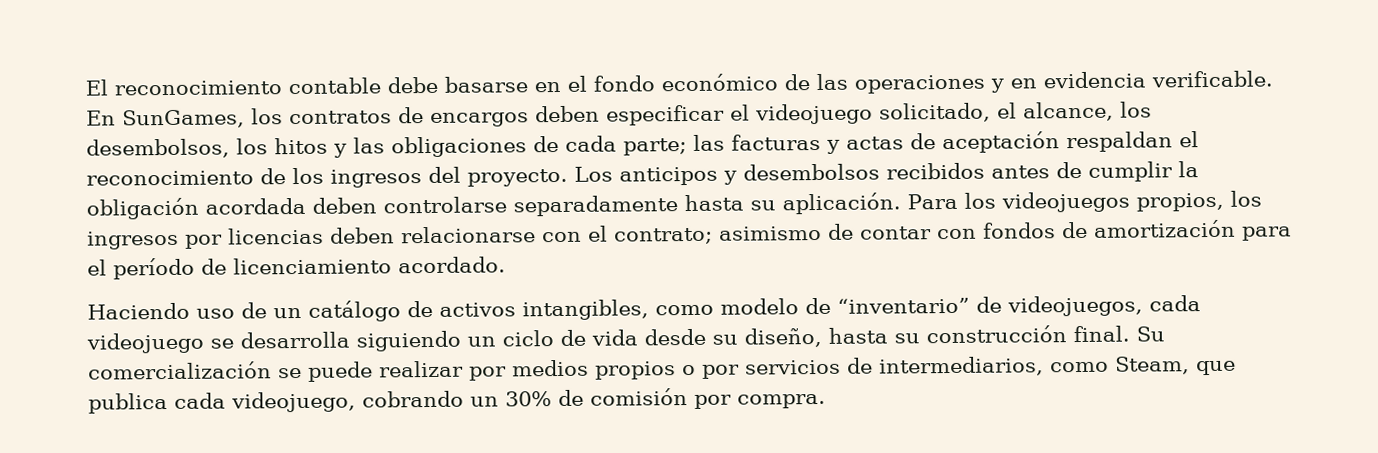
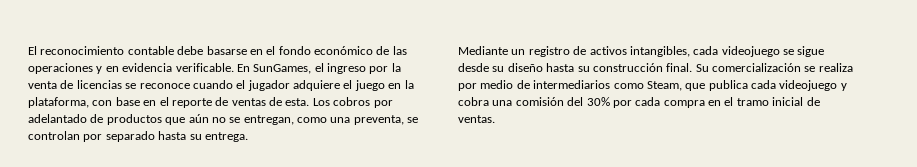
- En SunGames, los contratos de encargos deben especificar el videojuego solicitado, el alcance, los desembolsos, los hitos y las obligaciones de cada parte; las facturas y actas de aceptación respaldan el reconocimiento de los ingresos del proyecto. Los anticipos y desembolsos recibidos antes de cumplir la obligación acordada deben controlarse separadamente hasta su aplicación. Para los videojuegos propios, los ingresos por licencias deben relacionarse con el contrato; asimismo de contar con fondos de amortización para el período de licenciamiento acordado.
- Haciendo uso de un catálogo de activos intangibles, como modelo de “inventario” de videojuegos, cada videojuego se desarrolla siguiendo un ciclo de vida desde su diseño, hasta su construcción final.
+ En SunGames, el ingreso por la venta de licencias se reconoce cuando el jugador adquiere el juego en la plataforma, con base en el reporte de ventas de esta. Los cobros por adelantado de productos que aún no se entregan, como una preventa, se controlan por separado hasta su entrega.
+ Mediante un registro de activos intangibles, cada videojuego se sigue desde su diseño hasta su construcción final.
- Su comercialización se puede realizar por medios propios o por servicios de intermediarios, como Steam, que publica cada videojuego, cobrando un 30% de comisión por compra.
+ Su comercialización se realiza por medio de intermediarios como Steam, que publica cada videojuego y cobra una comisión del 30% por cada compra en el tramo inicial de ventas.

